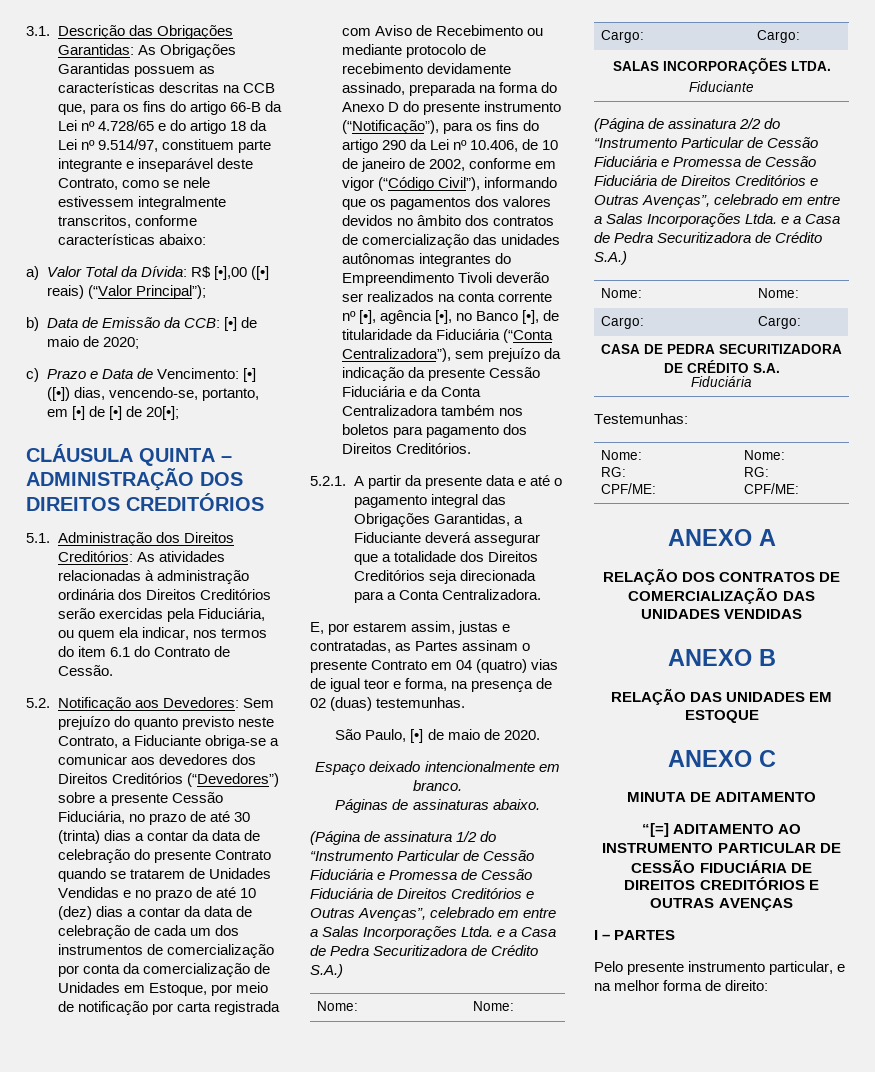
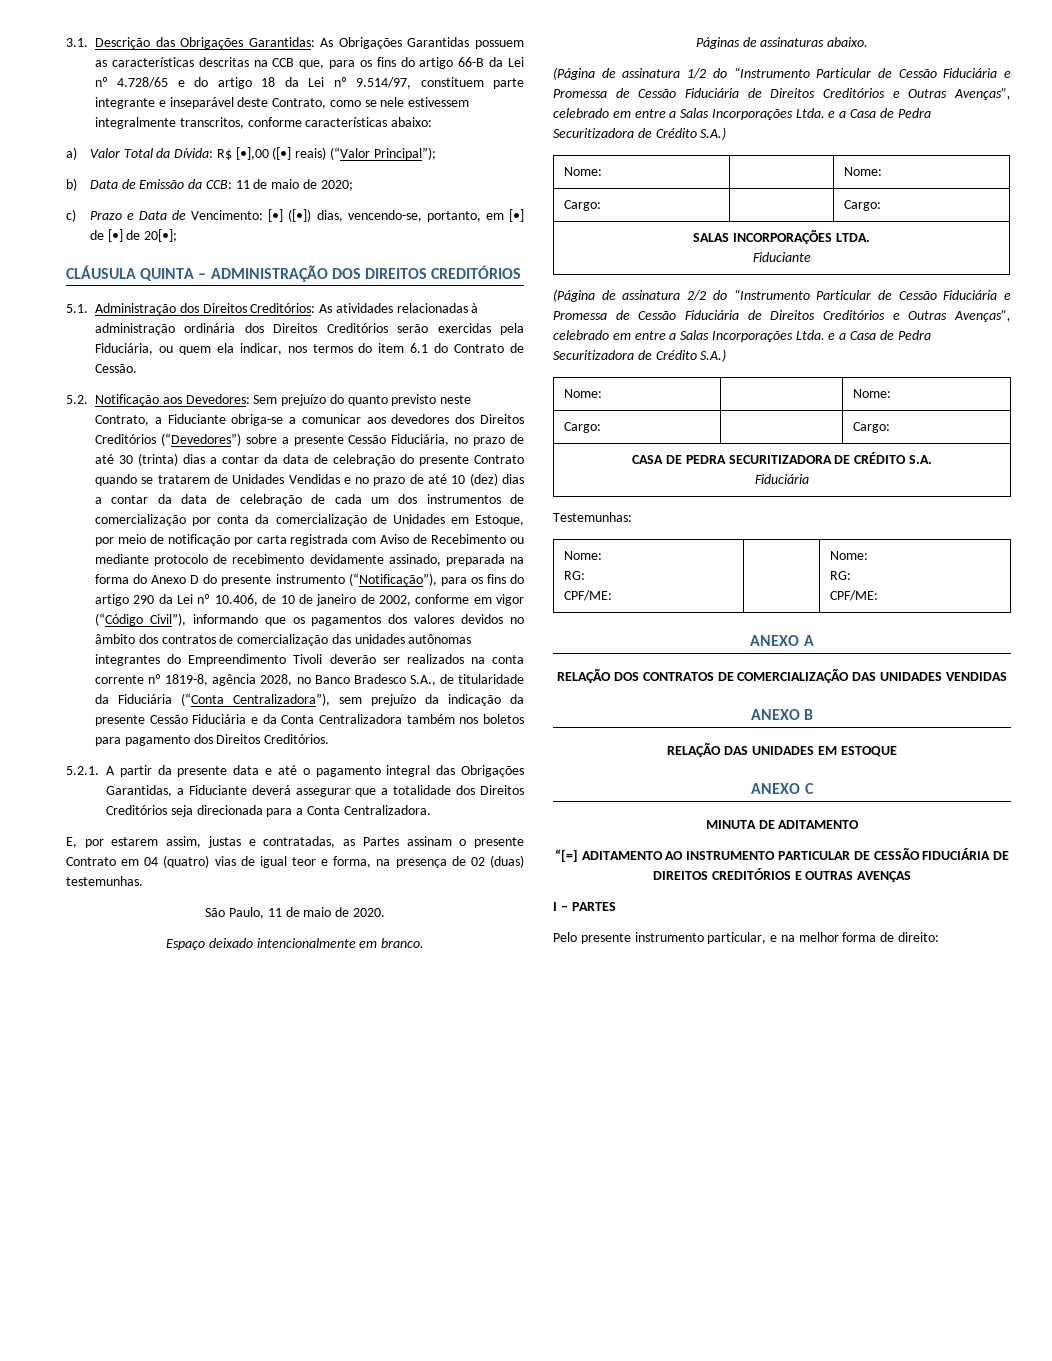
- b) Data de Emissão da CCB: [•] de maio de 2020;
+ b) Data de Emissão da CCB: 11 de maio de 2020;
- Sem prejuízo do quanto previsto neste Contrato, a Fiduciante obriga-se a comunicar aos devedores dos Direitos Creditórios (“Devedores”) sobre a presente Cessão Fiduciária, no prazo de até 30 (trinta) dias a contar da data de celebração do presente Contrato quando se tratarem de Unidades Vendidas e no prazo de até 10 (dez) dias a contar da data de celebração de cada um dos instrumentos de comercialização por conta da comercialização de Unidades em Estoque, por meio de notificação por carta registrada com Aviso de Recebimento ou mediante protocolo de recebimento devidamente assinado, preparada na forma do Anexo D do presente instrumento (“Notificação”), para os fins do artigo 290 da Lei nº 10.406, de 10 de janeiro de 2002, conforme em vigor (“Código Civil”), informando que os pagamentos dos valores devidos no âmbito dos contratos de comercialização das unidades autônomas integrantes do Empreendimento Tivoli deverão ser realizados na conta corrente nº [•], agência [•], no Banco [•], de titularidade da Fiduciária (“Conta Centralizadora”), sem prejuízo da indicação da presente Cessão Fiduciária e da Conta Centralizadora também nos boletos para pagamento dos Direitos Creditórios.
+ Sem prejuízo do quanto previsto neste Contrato, a Fiduciante obriga-se a comunicar aos devedores dos Direitos Creditórios (“Devedores”) sobre a presente Cessão Fiduciária, no prazo de até 30 (trinta) dias a contar da data de celebração do presente Contrato quando se tratarem de Unidades Vendidas e no prazo de até 10 (dez) dias a contar da data de celebração de cada um dos instrumentos de comercialização por conta da comercialização de Unidades em Estoque, por meio de notificação por carta registrada com Aviso de Recebimento ou mediante protocolo de recebimento devidamente assinado, preparada na forma do Anexo D do presente instrumento (“Notificação”), para os fins do artigo 290 da Lei nº 10.406, de 10 de janeiro de 2002, conforme em vigor (“Código Civil”), informando que os pagamentos dos valores devidos no âmbito dos contratos de comercialização das unidades autônomas integrantes do Empreendimento Tivoli deverão ser realizados na conta corrente nº 1819-8, agência 2028, no Banco Bradesco S.A., de titularidade da Fiduciária (“Conta Centralizadora”), sem prejuízo da indicação da presente Cessão Fiduciária e da Conta Centralizadora também nos boletos para pagamento dos Direitos Creditórios.
- São Paulo, [•] de maio de 2020.
+ São Paulo, 11 de maio de 2020.

